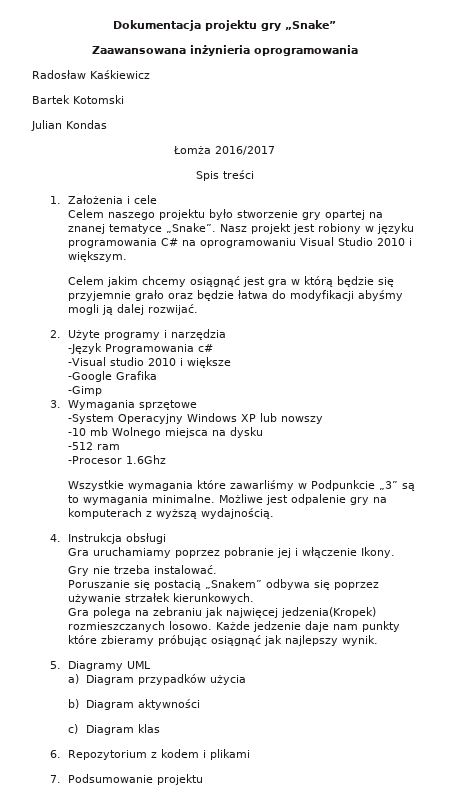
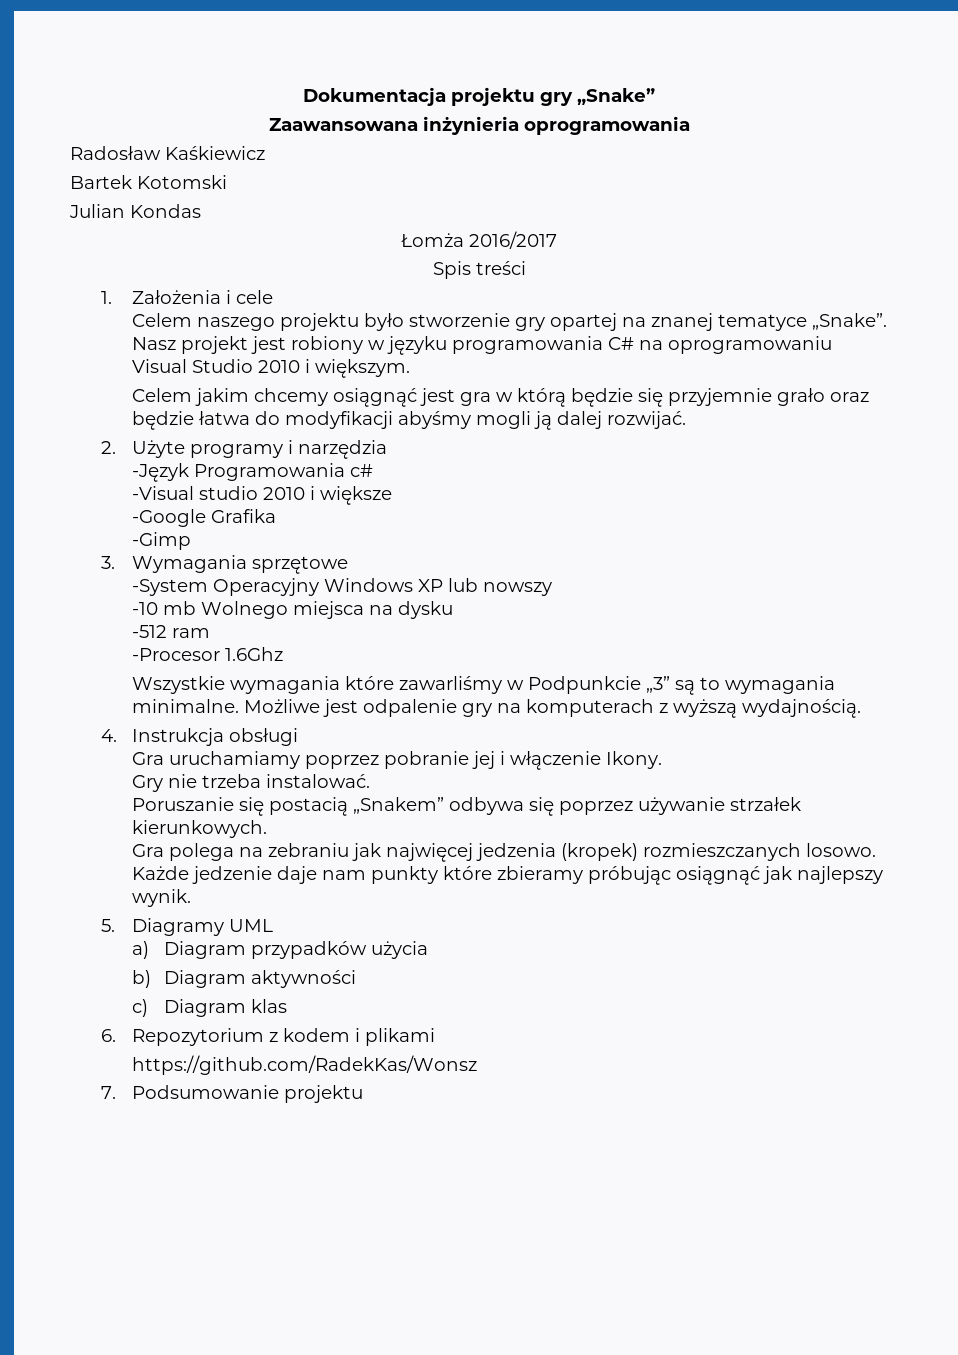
- Gra polega na zebraniu jak najwięcej jedzenia(Kropek) rozmieszczanych losowo.
+ Gra polega na zebraniu jak najwięcej jedzenia (kropek) rozmieszczanych losowo.
+ https://github.com/RadekKas/Wonsz

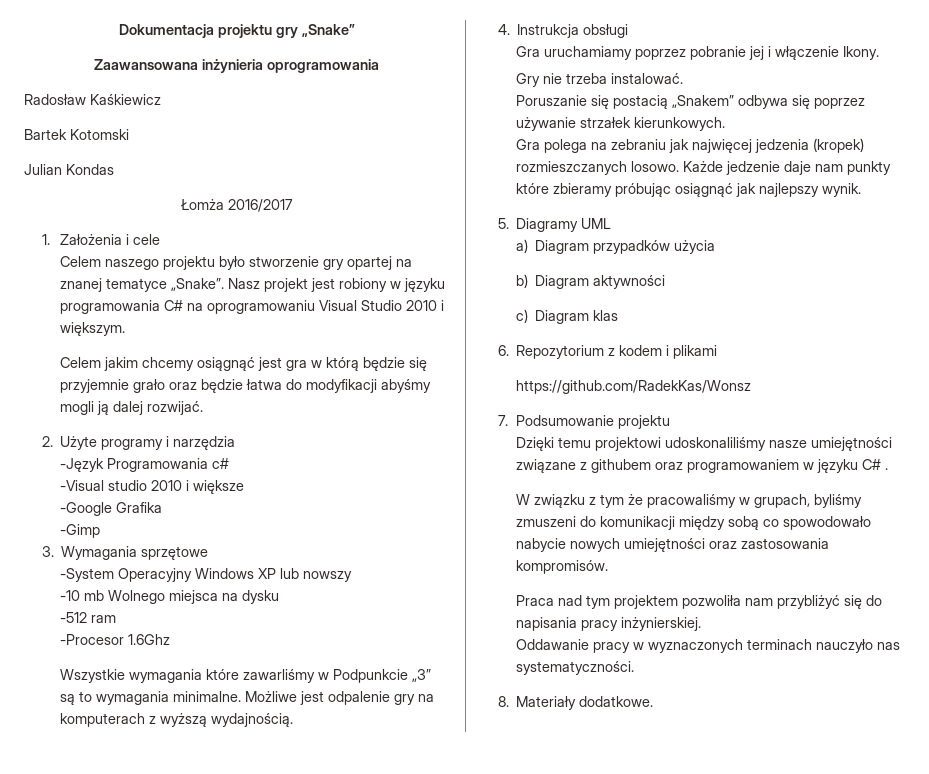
- Spis treści
+ Dzięki temu projektowi udoskonaliliśmy nasze umiejętności związane z githubem oraz programowaniem w języku C# .
+ W związku z tym że pracowaliśmy w grupach, byliśmy zmuszeni do komunikacji między sobą co spowodowało nabycie nowych umiejętności oraz zastosowania kompromisów.
+ Praca nad tym projektem pozwoliła nam przybliżyć się do napisania pracy inżynierskiej.
+ Oddawanie pracy w wyznaczonych terminach nauczyło nas systematyczności.
+ 8. Materiały dodatkowe.

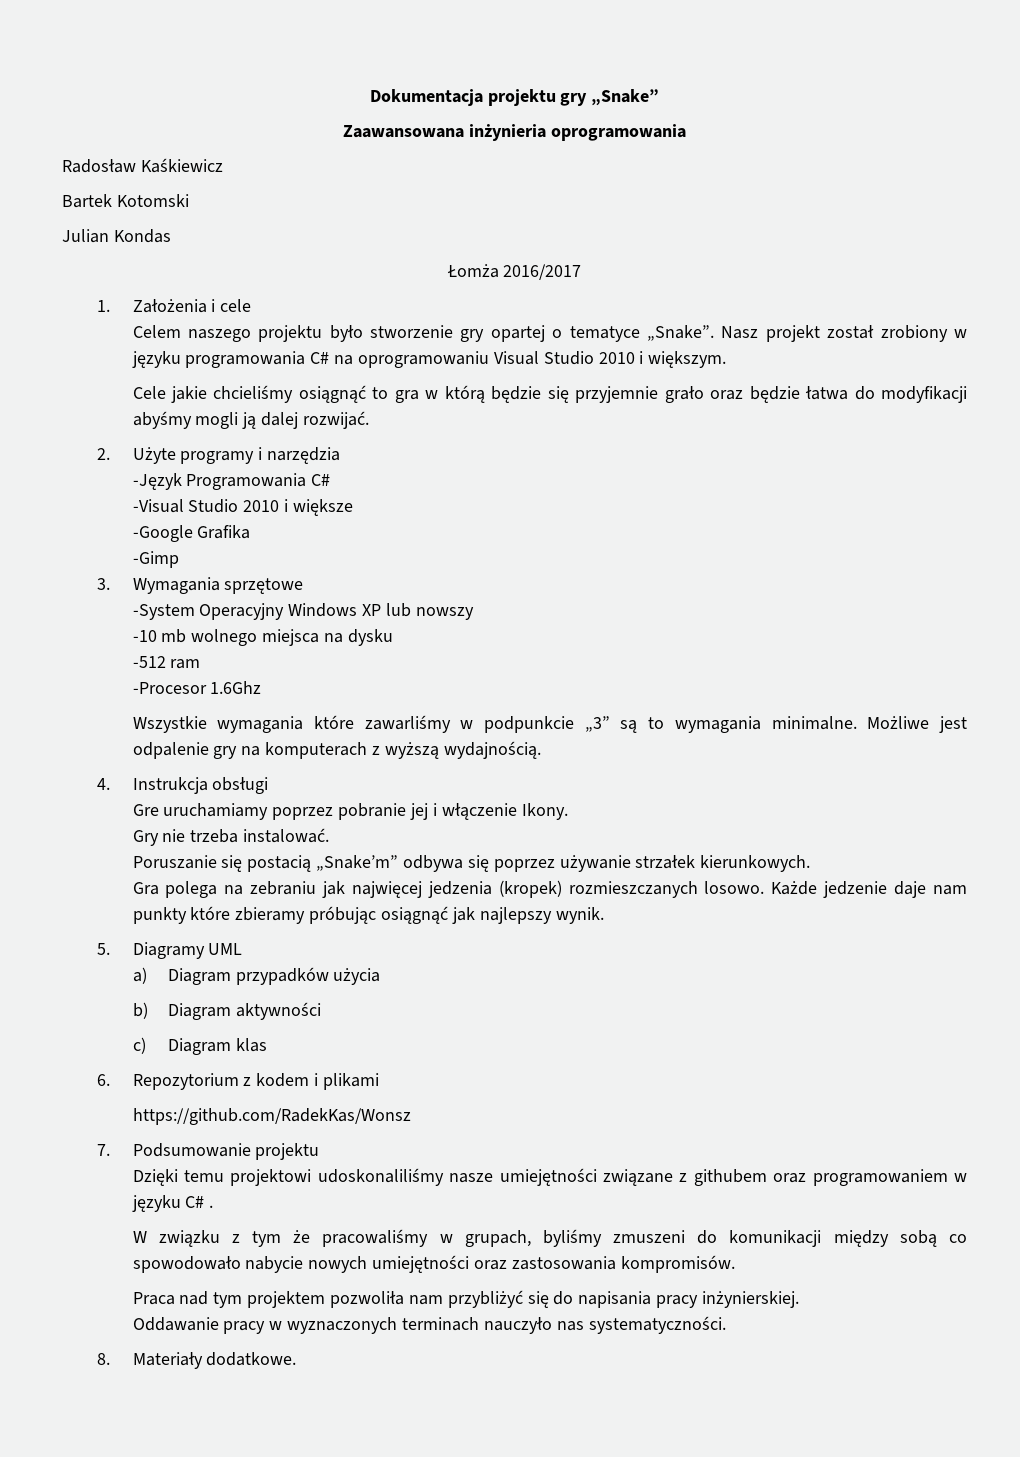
- Celem naszego projektu było stworzenie gry opartej na znanej tematyce „Snake”.
+ Celem naszego projektu było stworzenie gry opartej o tematyce „Snake”.
- Nasz projekt jest robiony w języku programowania C# na oprogramowaniu Visual Studio 2010 i większym.
+ Nasz projekt został zrobiony w języku programowania C# na oprogramowaniu Visual Studio 2010 i większym.
- Celem jakim chcemy osiągnąć jest gra w którą będzie się przyjemnie grało oraz będzie łatwa do modyfikacji abyśmy mogli ją dalej rozwijać.
+ Cele jakie chcieliśmy osiągnąć to gra w którą będzie się przyjemnie grało oraz będzie łatwa do modyfikacji abyśmy mogli ją dalej rozwijać.
- -Język Programowania c#
+ -Język Programowania C#
- -Visual studio 2010 i większe
+ -Visual Studio 2010 i większe
- -10 mb Wolnego miejsca na dysku
+ -10 mb wolnego miejsca na dysku
- Wszystkie wymagania które zawarliśmy w Podpunkcie „3” są to wymagania minimalne.
+ Wszystkie wymagania które zawarliśmy w podpunkcie „3” są to wymagania minimalne.
- Gra uruchamiamy poprzez pobranie jej i włączenie Ikony.
+ Gre uruchamiamy poprzez pobranie jej i włączenie Ikony.
- Poruszanie się postacią „Snakem” odbywa się poprzez używanie strzałek kierunkowych.
+ Poruszanie się postacią „Snake’m” odbywa się poprzez używanie strzałek kierunkowych.

